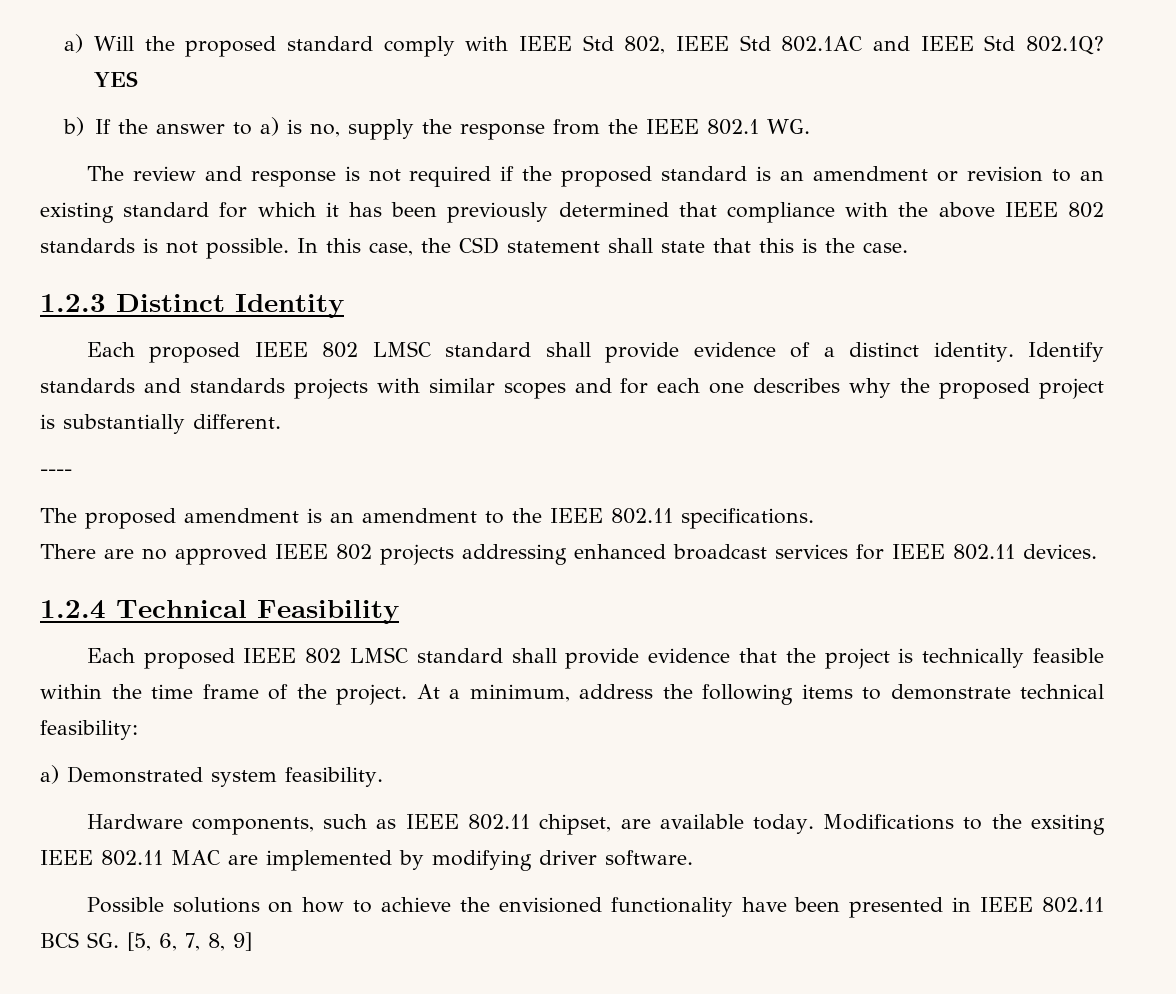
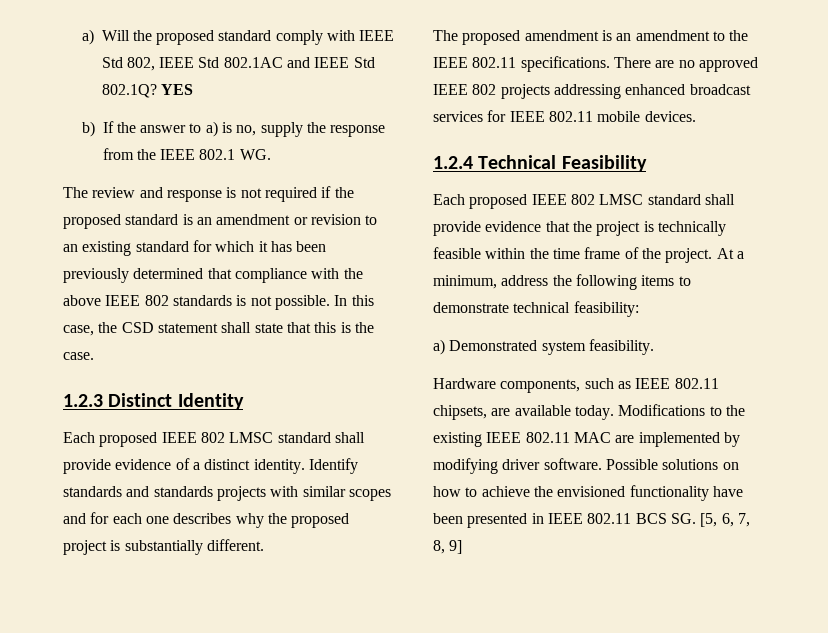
- ----
- The proposed amendment is an amendment to the IEEE 802.11 specifications.
- There are no approved IEEE 802 projects addressing enhanced broadcast services for IEEE 802.11 devices.
+ The proposed amendment is an amendment to the IEEE 802.11 specifications. There are no approved IEEE 802 projects addressing enhanced broadcast services for IEEE 802.11 mobile devices.
- Hardware components, such as IEEE 802.11 chipset, are available today.
+ Hardware components, such as IEEE 802.11 chipsets, are available today.
- Modifications to the exsiting IEEE 802.11 MAC are implemented by modifying driver software.
- Possible solutions on how to achieve the envisioned functionality have been presented in IEEE 802.11 BCS SG. [5, 6, 7, 8, 9]
+ Modifications to the existing IEEE 802.11 MAC are implemented by modifying driver software. Possible solutions on how to achieve the envisioned functionality have been presented in IEEE 802.11 BCS SG. [5, 6, 7, 8, 9]

